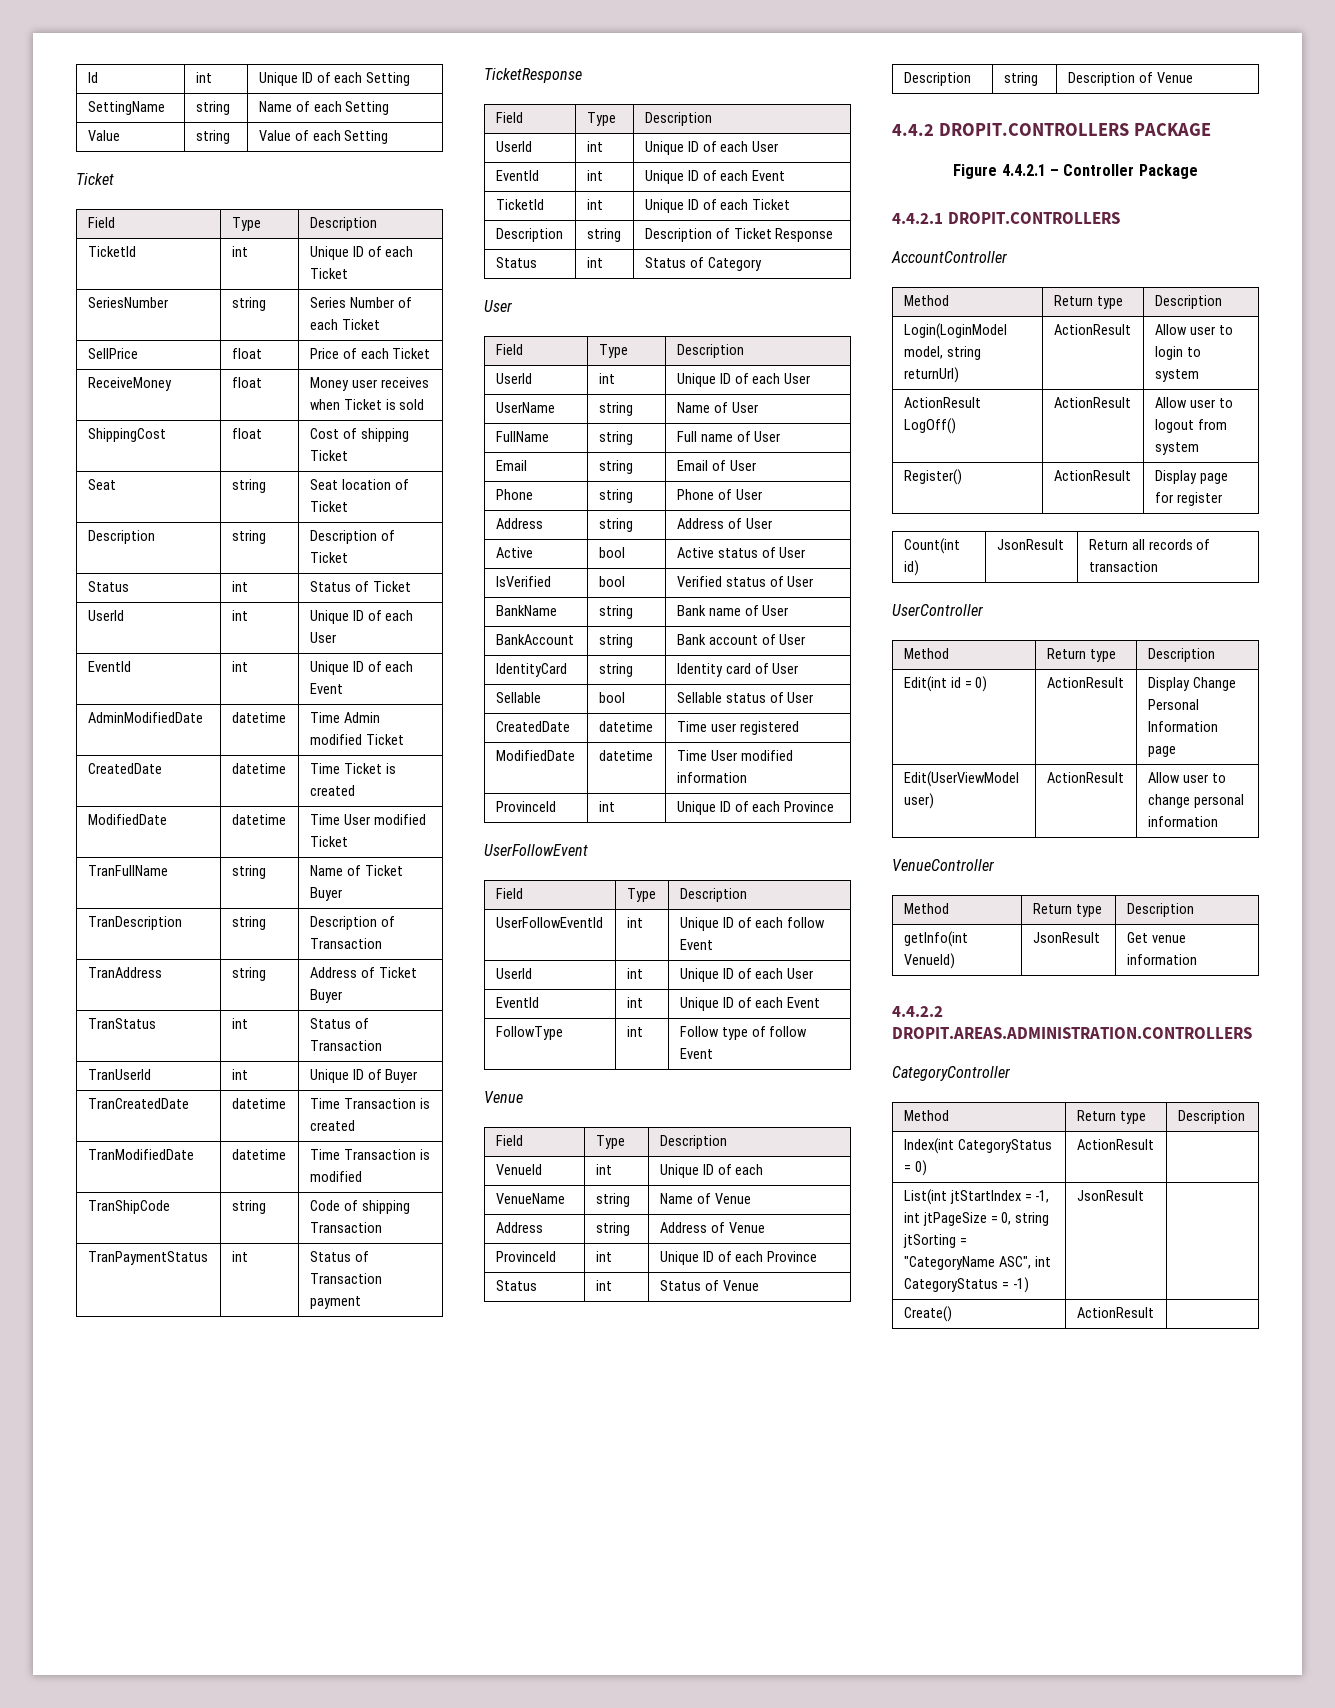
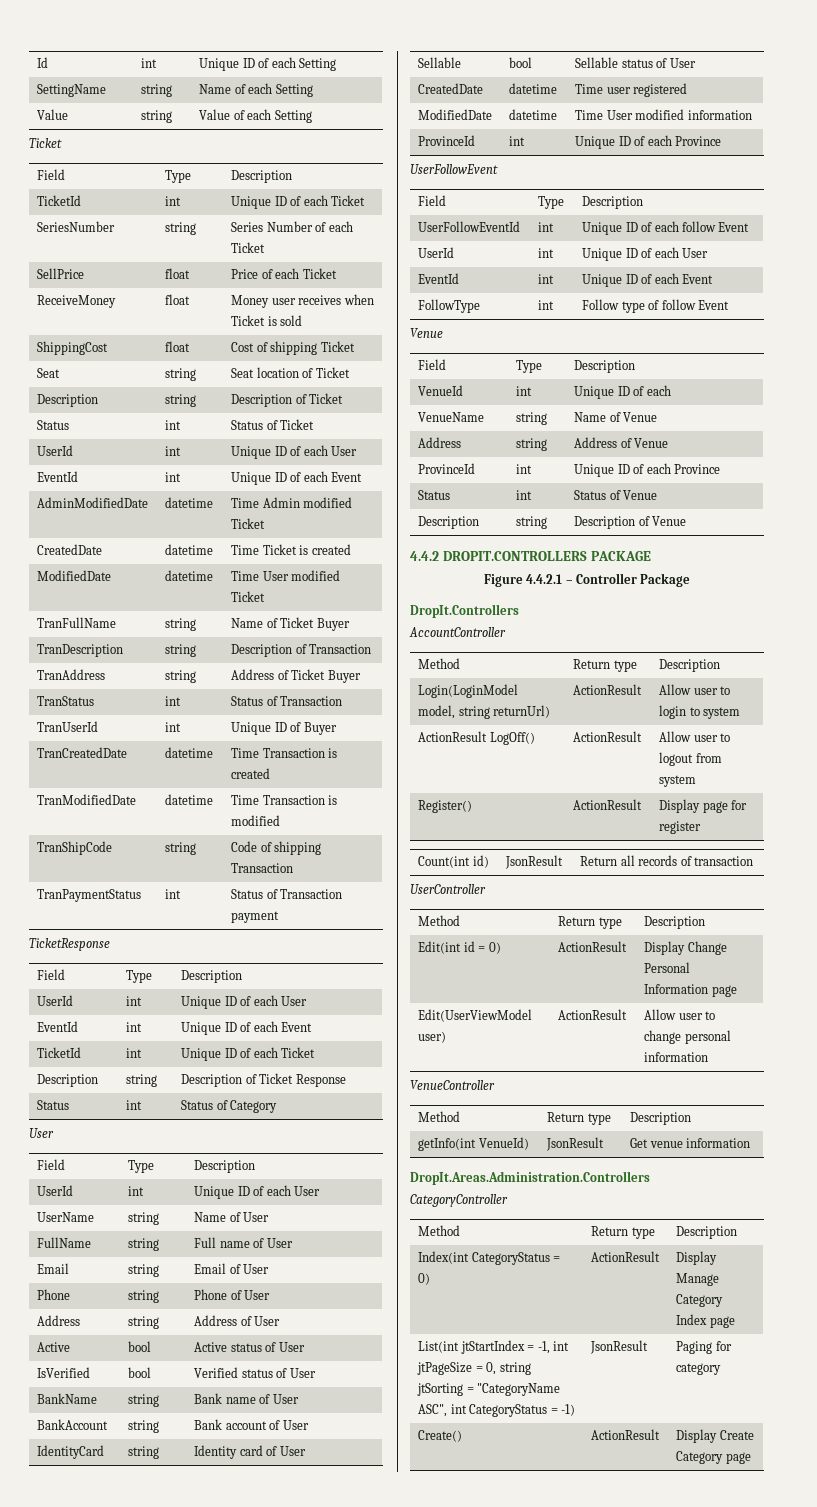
- 4.4.2.1 DROPIT.CONTROLLERS
+ DropIt.Controllers
- 4.4.2.2 DROPIT.AREAS.ADMINISTRATION.CONTROLLERS
+ DropIt.Areas.Administration.Controllers
- Index(int CategoryStatus = 0) | ActionResult |
+ Index(int CategoryStatus = 0) | ActionResult | Display Manage Category Index page
- List(int jtStartIndex = -1, int jtPageSize = 0, string jtSorting = "CategoryName ASC", int CategoryStatus = -1) | JsonResult |
+ List(int jtStartIndex = -1, int jtPageSize = 0, string jtSorting = "CategoryName ASC", int CategoryStatus = -1) | JsonResult | Paging for category
- Create() | ActionResult |
+ Create() | ActionResult | Display Create Category page

